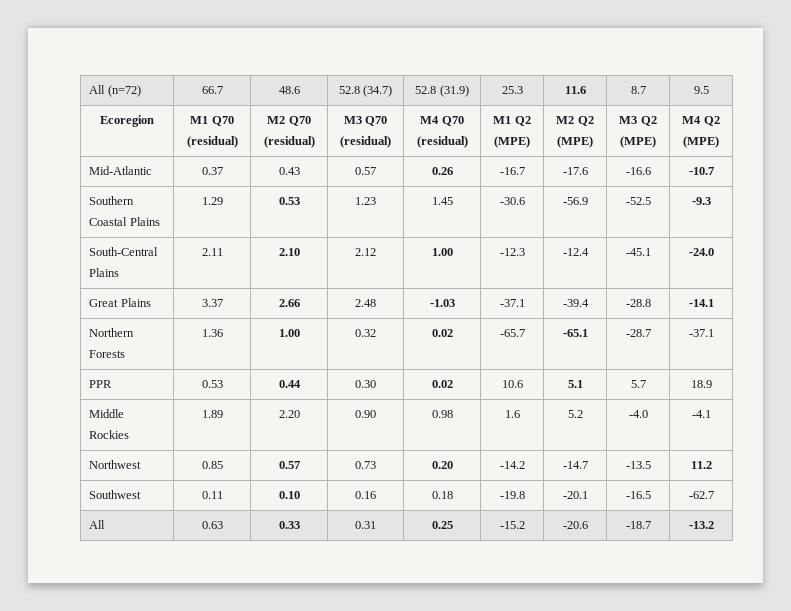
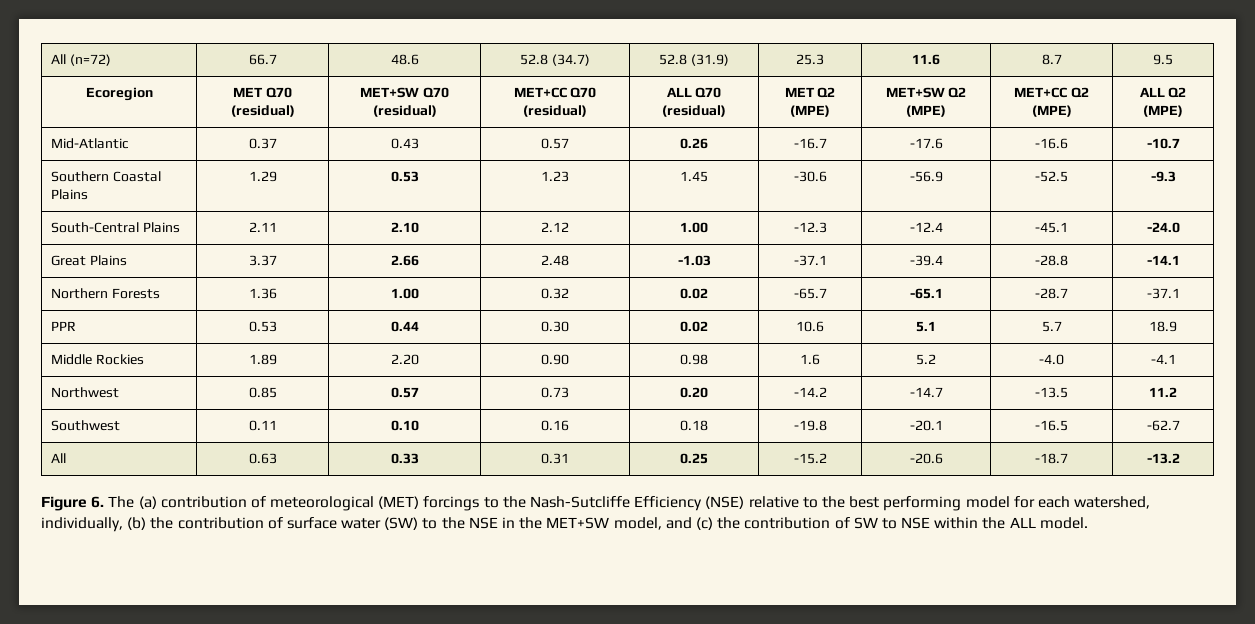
- Ecoregion | M1 Q70 (residual) | M2 Q70 (residual) | M3 Q70 (residual) | M4 Q70 (residual) | M1 Q2 (MPE) | M2 Q2 (MPE) | M3 Q2 (MPE) | M4 Q2 (MPE)
+ Ecoregion | MET Q70 (residual) | MET+SW Q70 (residual) | MET+CC Q70 (residual) | ALL Q70 (residual) | MET Q2 (MPE) | MET+SW Q2 (MPE) | MET+CC Q2 (MPE) | ALL Q2 (MPE)
+ Figure 6. The (a) contribution of meteorological (MET) forcings to the Nash-Sutcliffe Efficiency (NSE) relative to the best performing model for each watershed, individually, (b) the contribution of surface water (SW) to the NSE in the MET+SW model, and (c) the contribution of SW to NSE within the ALL model.

